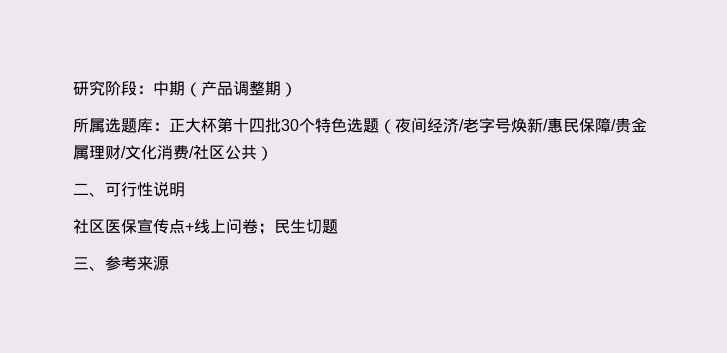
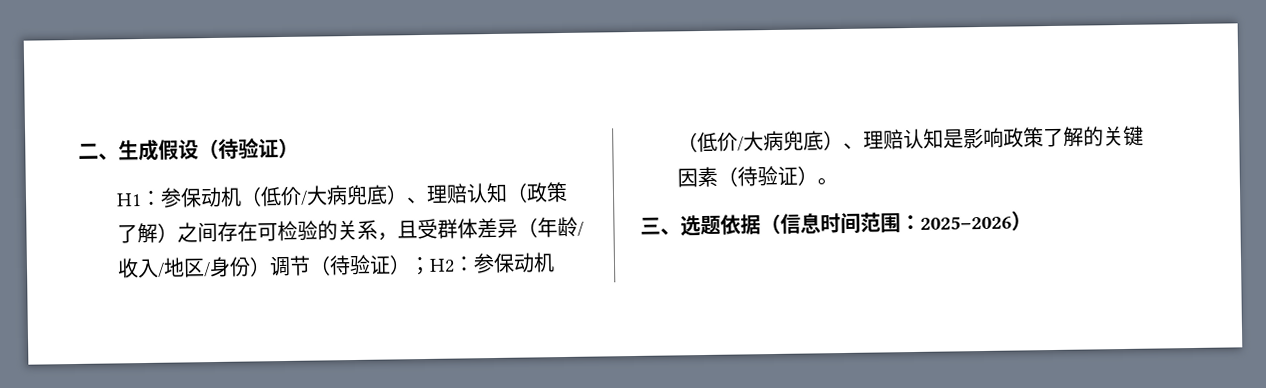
- 研究阶段：中期（产品调整期）
- 所属选题库：正大杯第十四批30个特色选题（夜间经济/老字号焕新/惠民保障/贵金属理财/文化消费/社区公共）
- 二、可行性说明
- 社区医保宣传点+线上问卷；民生切题
- 三、参考来源
+ 二、生成假设（待验证）
+ H1：参保动机（低价/大病兜底）、理赔认知（政策了解）之间存在可检验的关系，且受群体差异（年龄/收入/地区/身份）调节（待验证）；H2：参保动机（低价/大病兜底）、理赔认知是影响政策了解的关键因素（待验证）。
+ 三、选题依据（信息时间范围：2025–2026）

